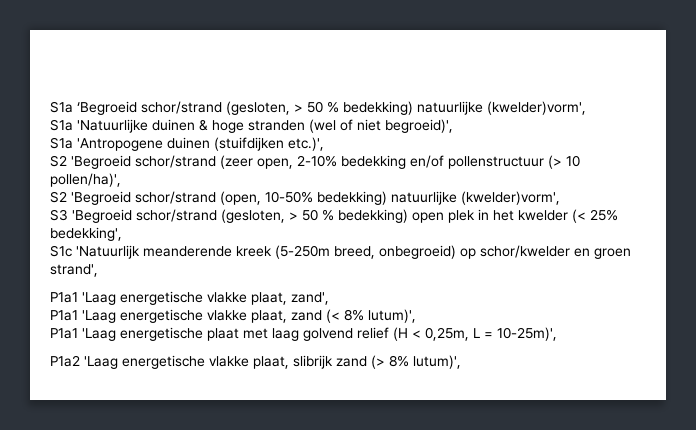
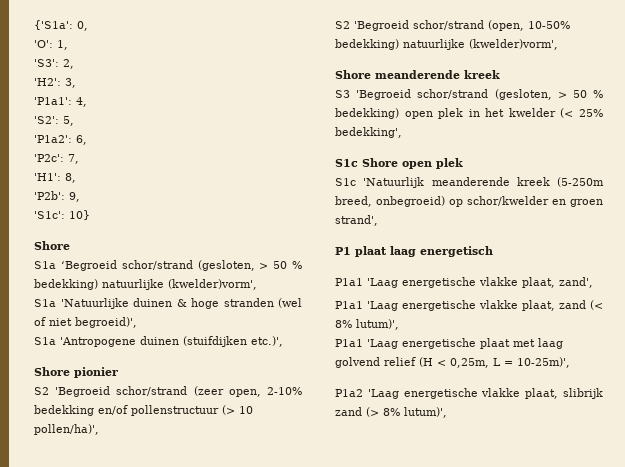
+ {'S1a': 0,
+ 'O': 1,
+ 'S3': 2,
+ 'H2': 3,
+ 'P1a1': 4,
+ 'S2': 5,
+ 'P1a2': 6,
+ 'P2c': 7,
+ 'H1': 8,
+ 'P2b': 9,
+ 'S1c': 10}
+ Shore
+ Shore pionier
+ Shore meanderende kreek
+ S1c Shore open plek
+ P1 plaat laag energetisch

